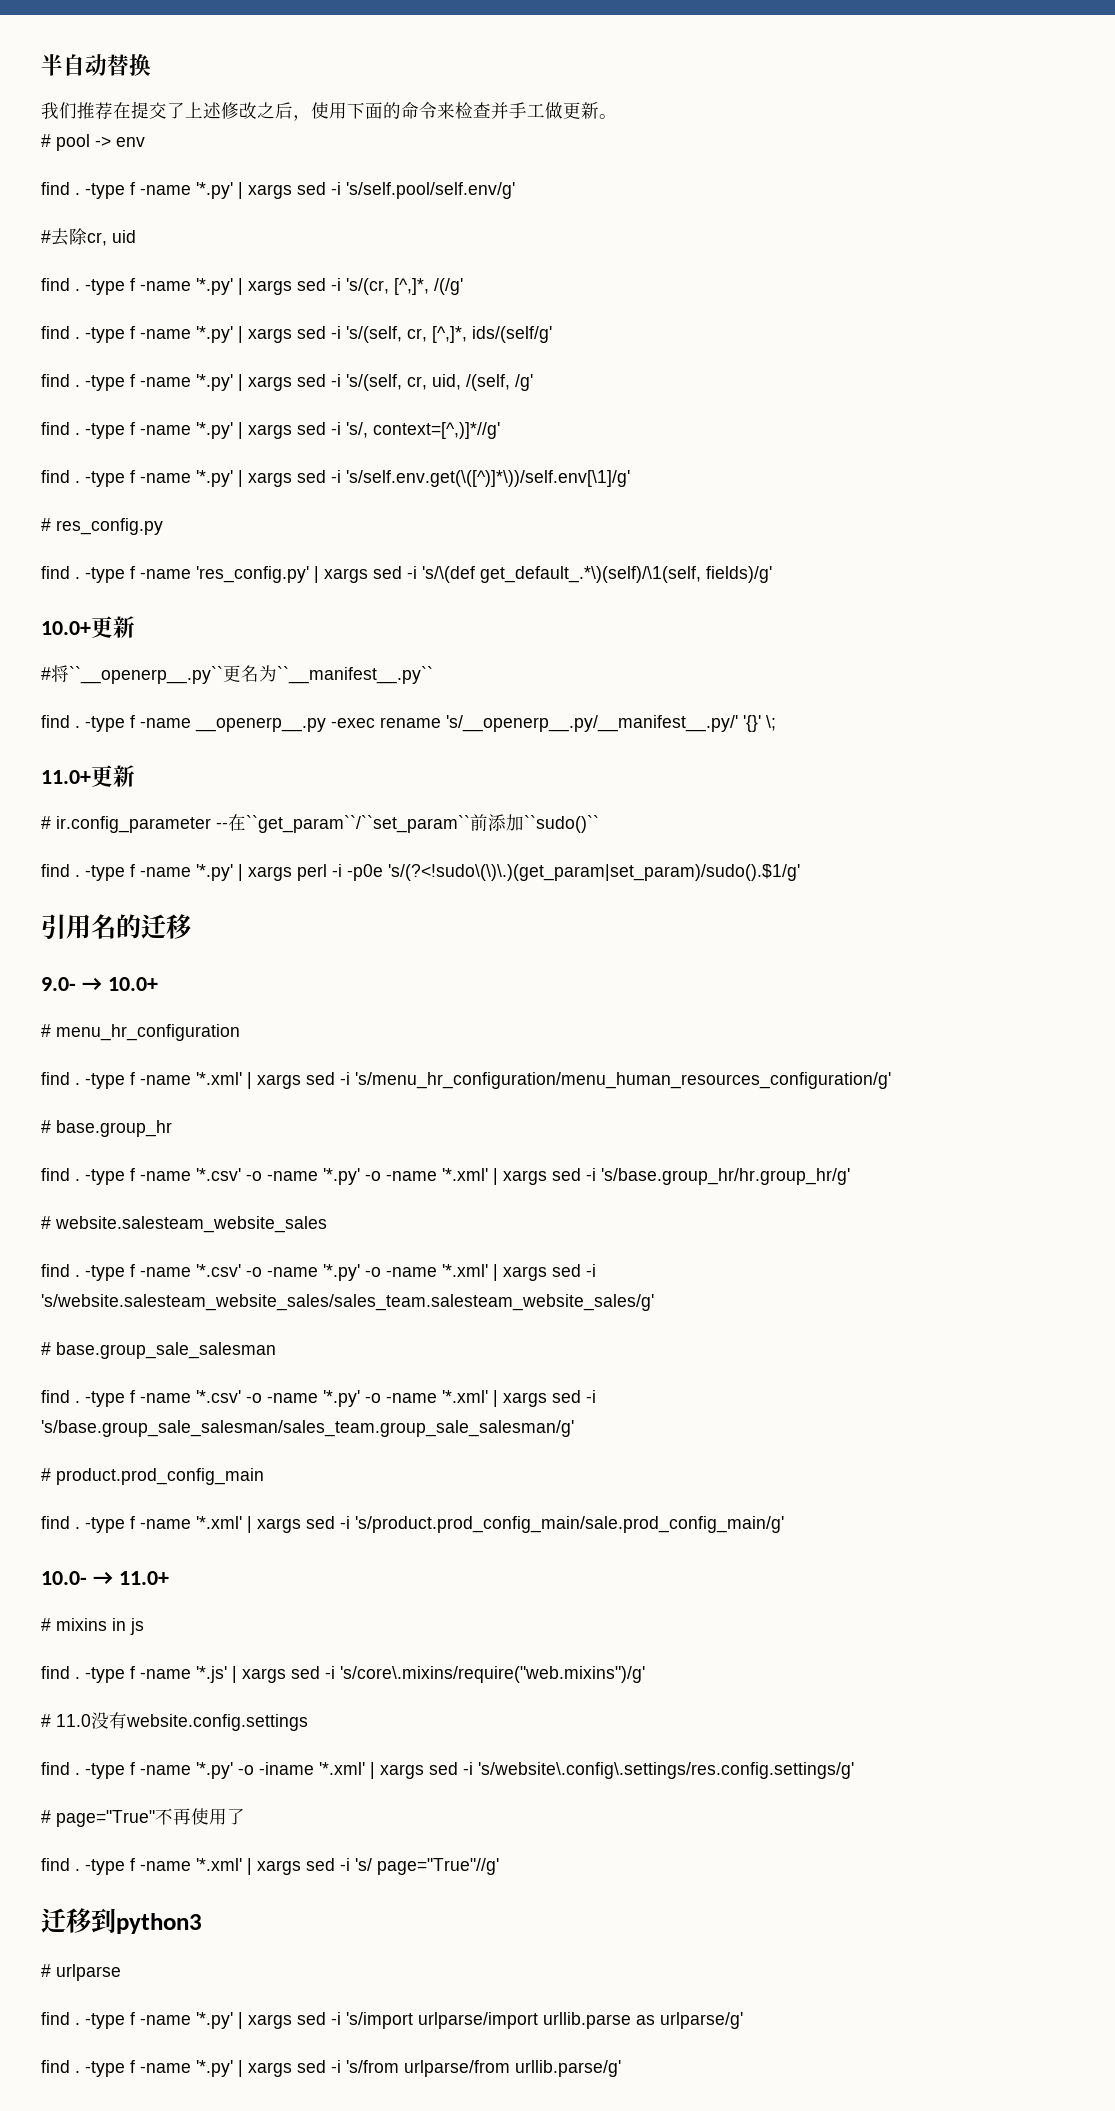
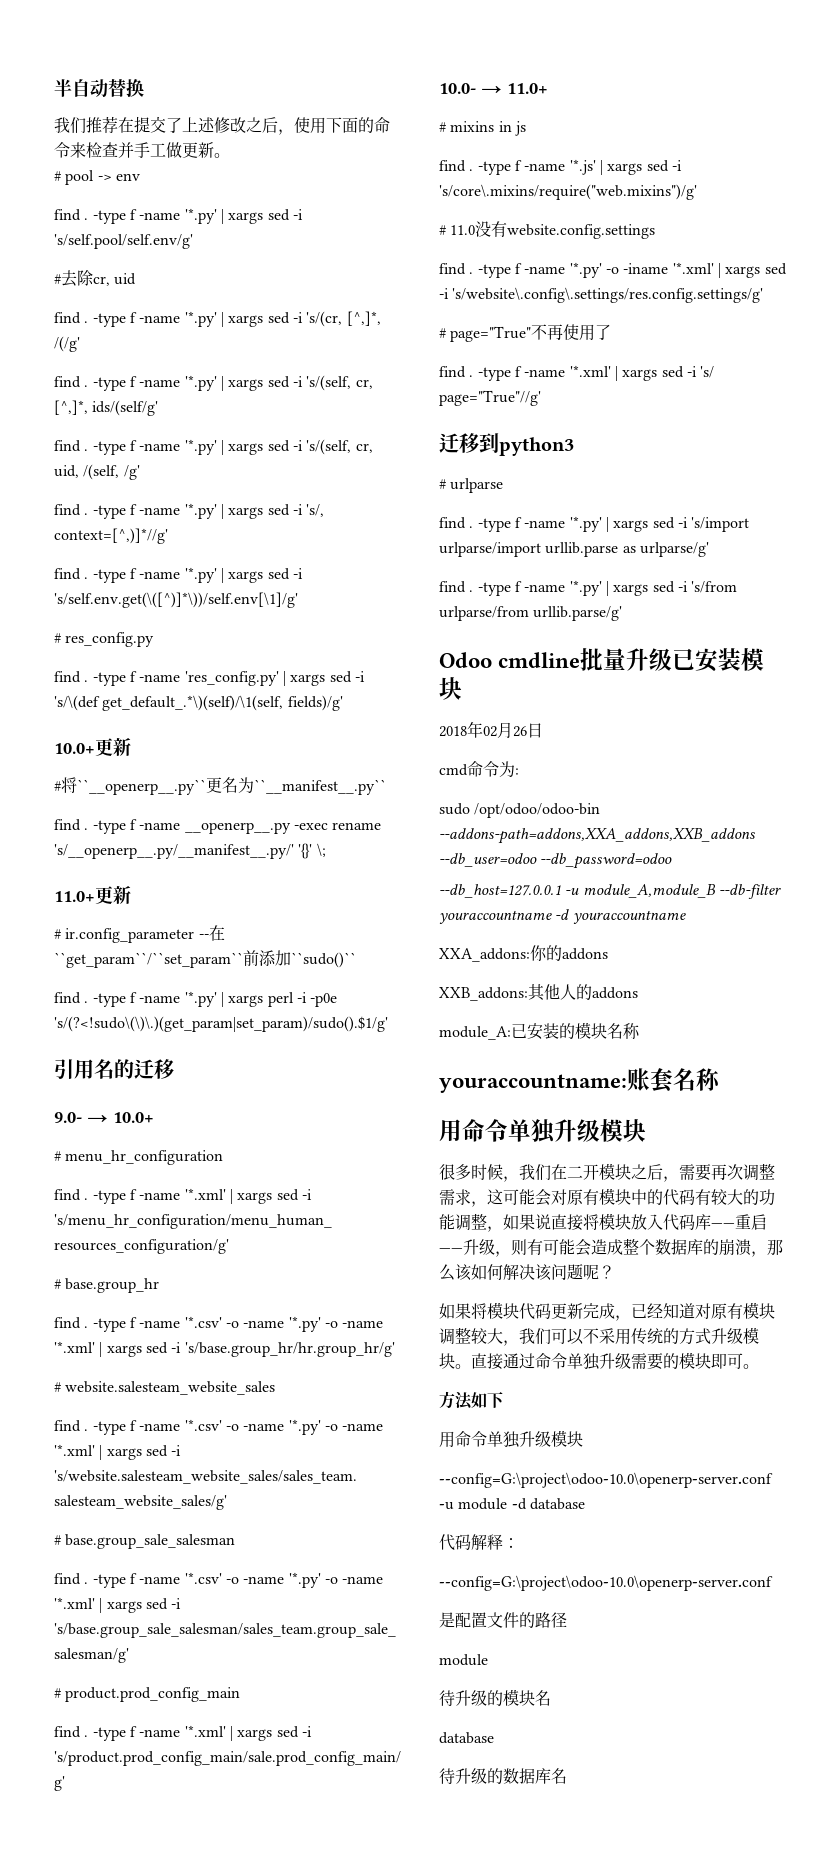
+ Odoo cmdline批量升级已安装模块
+ 2018年02月26日
+ cmd命令为:
+ sudo /opt/odoo/odoo-bin --addons-path=addons,XXA_addons,XXB_addons --db_user=odoo --db_password=odoo
+ --db_host=127.0.0.1 -u module_A,module_B --db-filter youraccountname -d youraccountname
+ XXA_addons:你的addons
+ XXB_addons:其他人的addons
+ module_A:已安装的模块名称
+ youraccountname:账套名称
+ 用命令单独升级模块
+ 很多时候，我们在二开模块之后，需要再次调整需求，这可能会对原有模块中的代码有较大的功能调整，如果说直接将模块放入代码库——重启——升级，则有可能会造成整个数据库的崩溃，那么该如何解决该问题呢？
+ 如果将模块代码更新完成，已经知道对原有模块调整较大，我们可以不采用传统的方式升级模块。直接通过命令单独升级需要的模块即可。
+ 方法如下
+ 用命令单独升级模块
+ --config=G:\project\odoo-10.0\openerp-server.conf -u module -d database
+ 代码解释：
+ --config=G:\project\odoo-10.0\openerp-server.conf
+ 是配置文件的路径
+ module
+ 待升级的模块名
+ database
+ 待升级的数据库名

